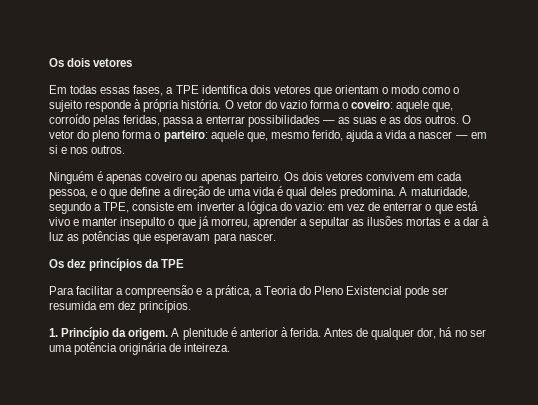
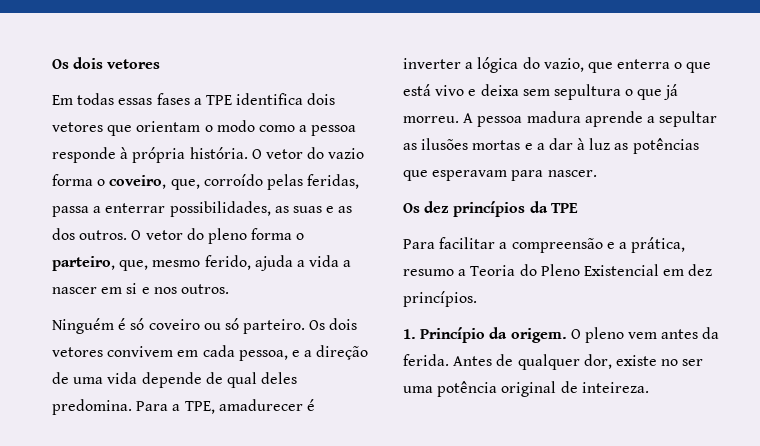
- Em todas essas fases, a TPE identifica dois vetores que orientam o modo como o sujeito responde à própria história.
+ Em todas essas fases a TPE identifica dois vetores que orientam o modo como a pessoa responde à própria história.
- O vetor do vazio forma o coveiro: aquele que, corroído pelas feridas, passa a enterrar possibilidades — as suas e as dos outros.
+ O vetor do vazio forma o coveiro, que, corroído pelas feridas, passa a enterrar possibilidades, as suas e as dos outros.
- O vetor do pleno forma o parteiro: aquele que, mesmo ferido, ajuda a vida a nascer — em si e nos outros.
+ O vetor do pleno forma o parteiro, que, mesmo ferido, ajuda a vida a nascer em si e nos outros.
- Ninguém é apenas coveiro ou apenas parteiro.
+ Ninguém é só coveiro ou só parteiro.
- Os dois vetores convivem em cada pessoa, e o que define a direção de uma vida é qual deles predomina.
+ Os dois vetores convivem em cada pessoa, e a direção de uma vida depende de qual deles predomina.
- A maturidade, segundo a TPE, consiste em inverter a lógica do vazio: em vez de enterrar o que está vivo e manter insepulto o que já morreu, aprender a sepultar as ilusões mortas e a dar à luz as potências que esperavam para nascer.
+ Para a TPE, amadurecer é inverter a lógica do vazio, que enterra o que está vivo e deixa sem sepultura o que já morreu. A pessoa madura aprende a sepultar as ilusões mortas e a dar à luz as potências que esperavam para nascer.
- Para facilitar a compreensão e a prática, a Teoria do Pleno Existencial pode ser resumida em dez princípios.
+ Para facilitar a compreensão e a prática, resumo a Teoria do Pleno Existencial em dez princípios.
- A plenitude é anterior à ferida.
+ O pleno vem antes da ferida.
- Antes de qualquer dor, há no ser uma potência originária de inteireza.
+ Antes de qualquer dor, existe no ser uma potência original de inteireza.

